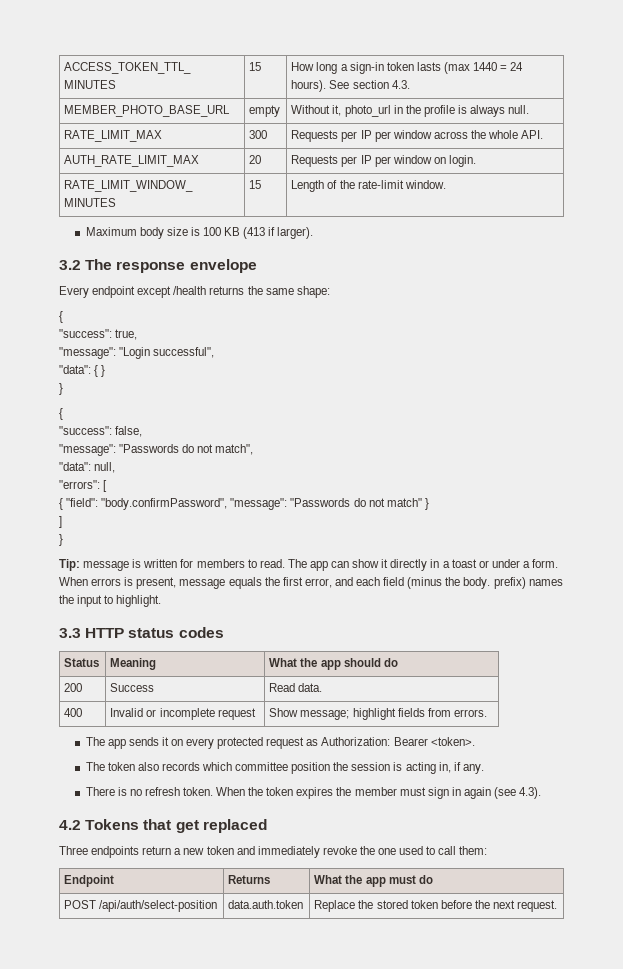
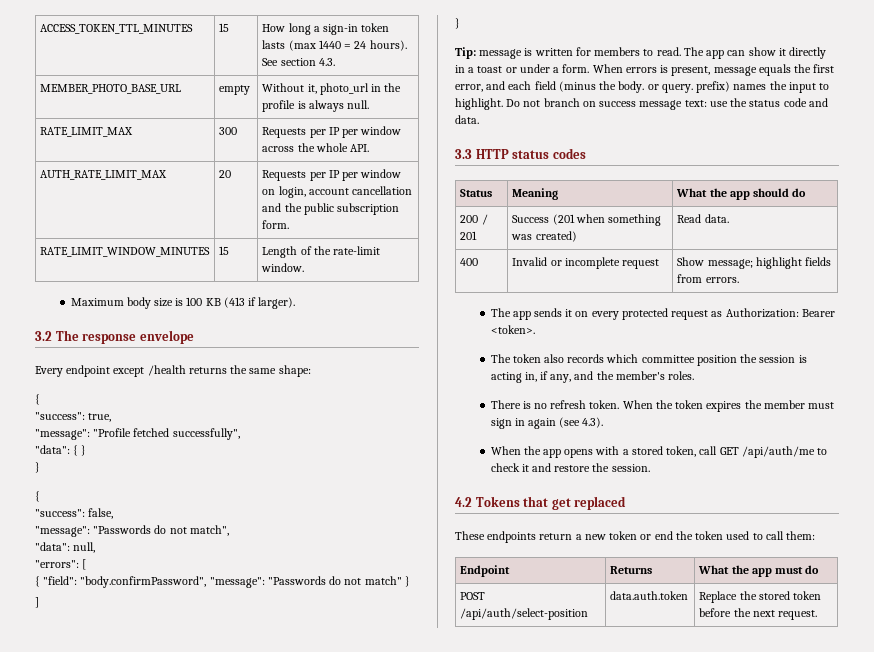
- AUTH_RATE_LIMIT_MAX | 20 | Requests per IP per window on login.
+ AUTH_RATE_LIMIT_MAX | 20 | Requests per IP per window on login, account cancellation and the public subscription form.
- "message": "Login successful",
+ "message": "Profile fetched successfully",
- When errors is present, message equals the first error, and each field (minus the body. prefix) names the input to highlight.
+ When errors is present, message equals the first error, and each field (minus the body. or query. prefix) names the input to highlight. Do not branch on success message text: use the status code and data.
- 200 | Success | Read data.
+ 200 / 201 | Success (201 when something was created) | Read data.
- The token also records which committee position the session is acting in, if any.
+ The token also records which committee position the session is acting in, if any, and the member's roles.
+ When the app opens with a stored token, call GET /api/auth/me to check it and restore the session.
- Three endpoints return a new token and immediately revoke the one used to call them:
+ These endpoints return a new token or end the token used to call them:

